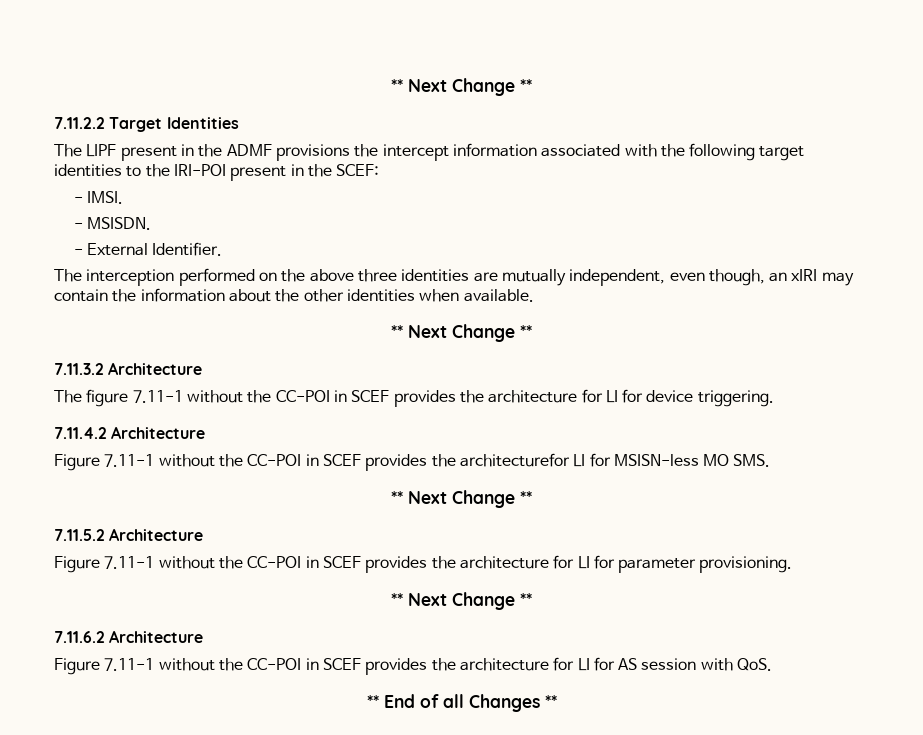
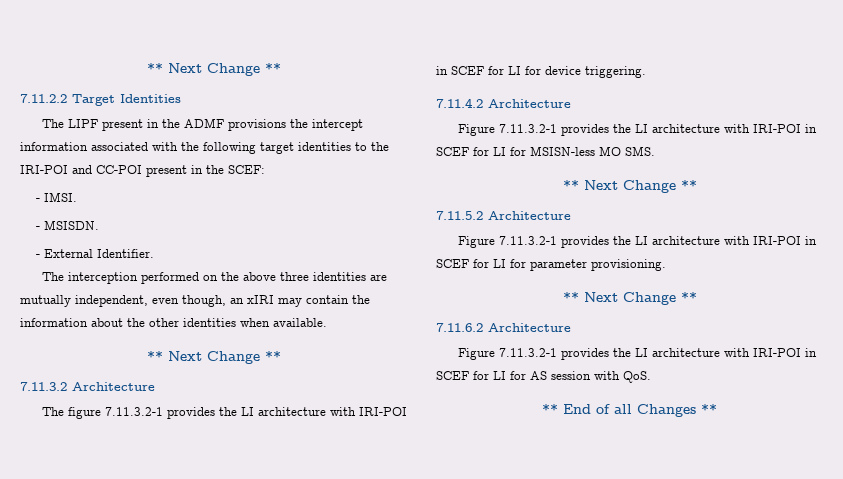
- The LIPF present in the ADMF provisions the intercept information associated with the following target identities to the IRI-POI present in the SCEF:
+ The LIPF present in the ADMF provisions the intercept information associated with the following target identities to the IRI-POI and CC-POI present in the SCEF:
- The figure 7.11-1 without the CC-POI in SCEF provides the architecture for LI for device triggering.
+ The figure 7.11.3.2-1 provides the LI architecture with IRI-POI in SCEF for LI for device triggering.
- Figure 7.11-1 without the CC-POI in SCEF provides the architecturefor LI for MSISN-less MO SMS.
+ Figure 7.11.3.2-1 provides the LI architecture with IRI-POI in SCEF for LI for MSISN-less MO SMS.
- Figure 7.11-1 without the CC-POI in SCEF provides the architecture for LI for parameter provisioning.
+ Figure 7.11.3.2-1 provides the LI architecture with IRI-POI in SCEF for LI for parameter provisioning.
- Figure 7.11-1 without the CC-POI in SCEF provides the architecture for LI for AS session with QoS.
+ Figure 7.11.3.2-1 provides the LI architecture with IRI-POI in SCEF for LI for AS session with QoS.

